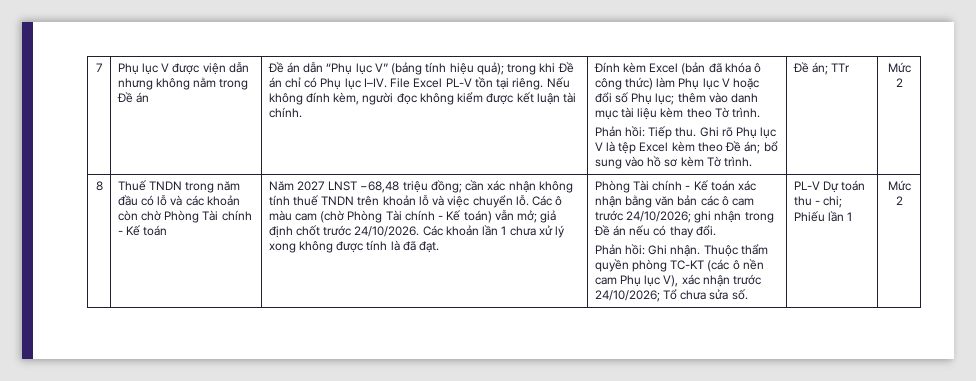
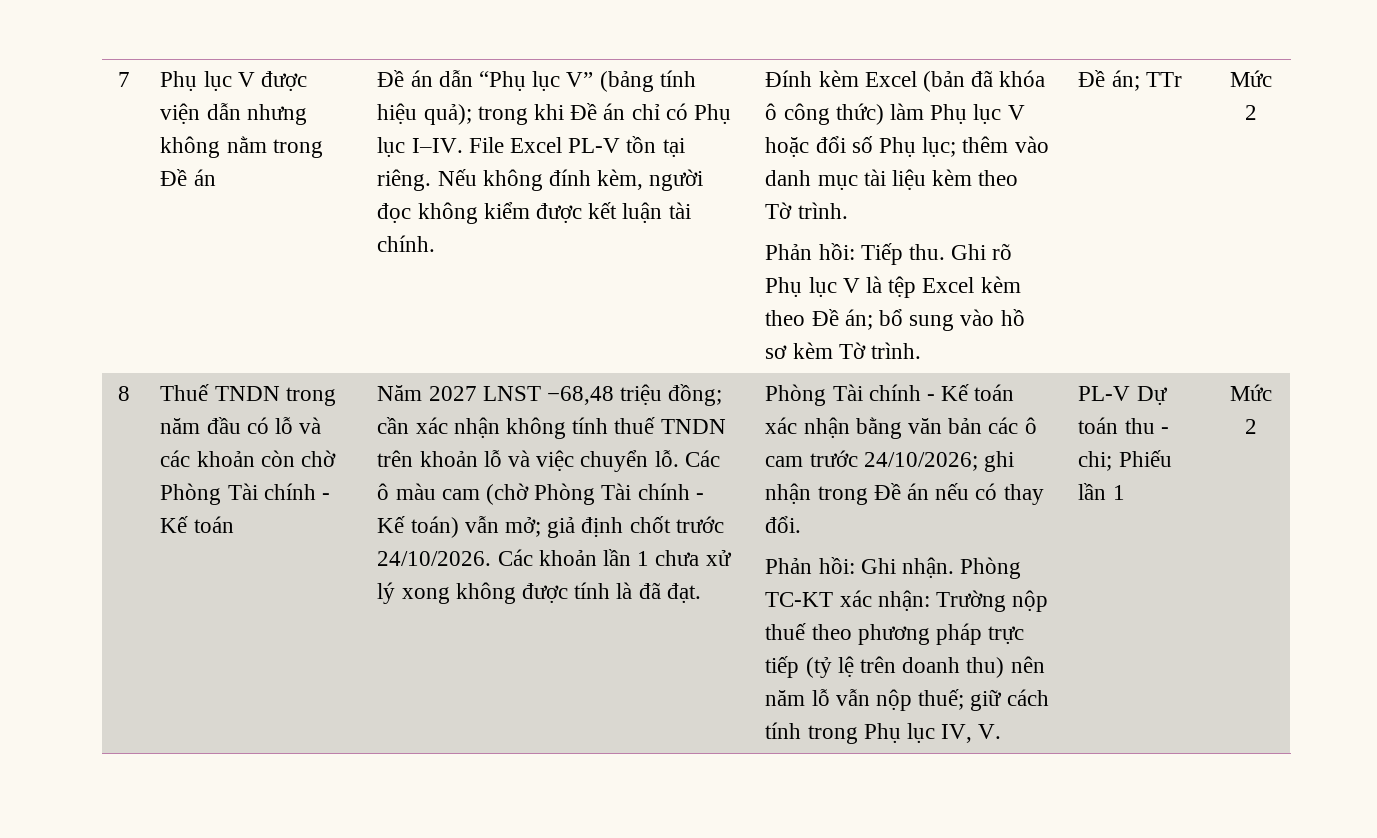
- Thuộc thẩm quyền phòng TC-KT (các ô nền cam Phụ lục V), xác nhận trước 24/10/2026; Tổ chưa sửa số.
+ Phòng TC-KT xác nhận: Trường nộp thuế theo phương pháp trực tiếp (tỷ lệ trên doanh thu) nên năm lỗ vẫn nộp thuế; giữ cách tính trong Phụ lục IV, V.

